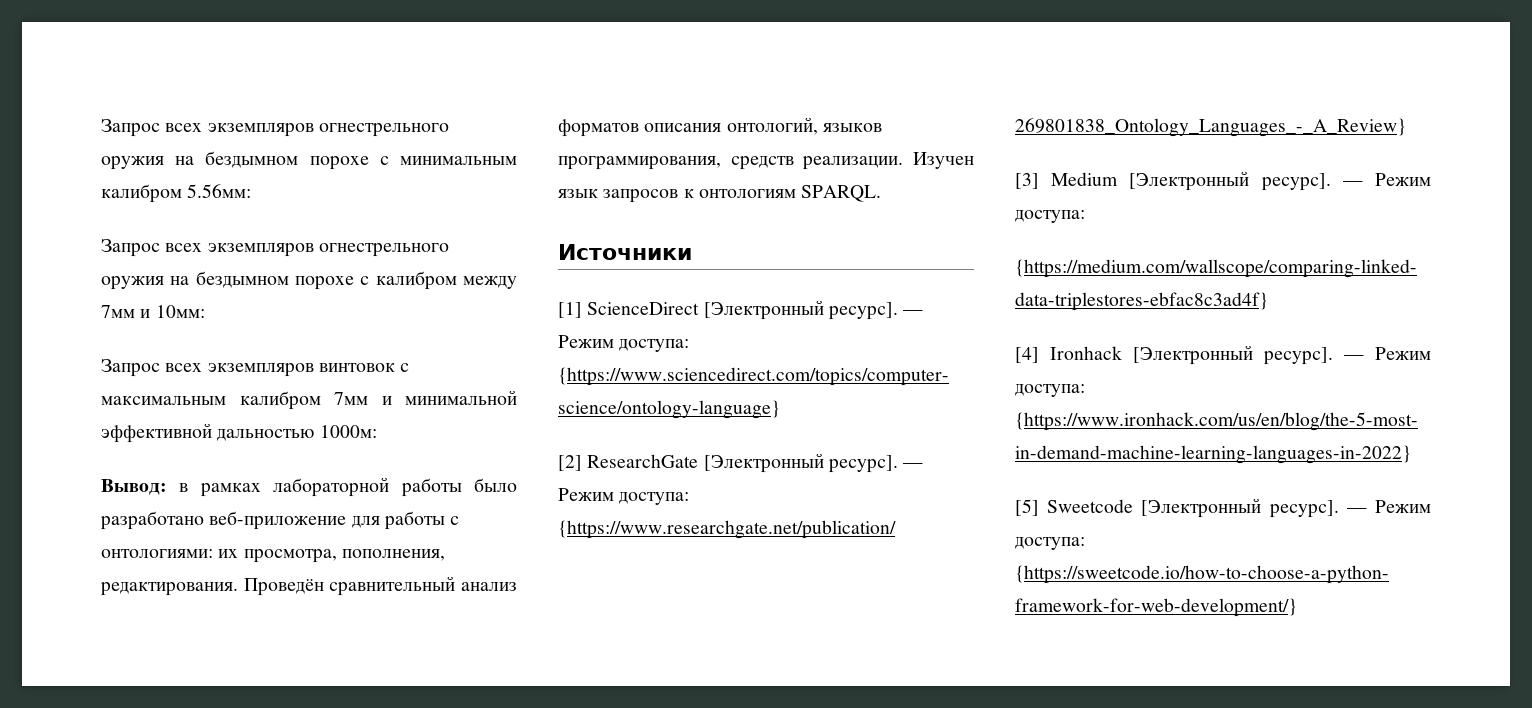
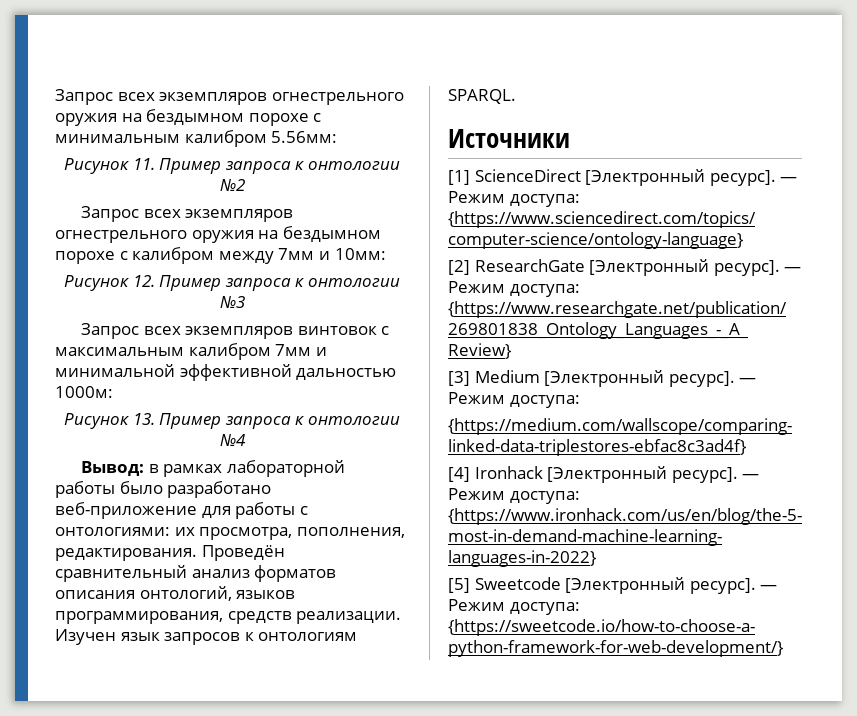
+ Рисунок 11. Пример запроса к онтологии №2
+ Рисунок 12. Пример запроса к онтологии №3
+ Рисунок 13. Пример запроса к онтологии №4

